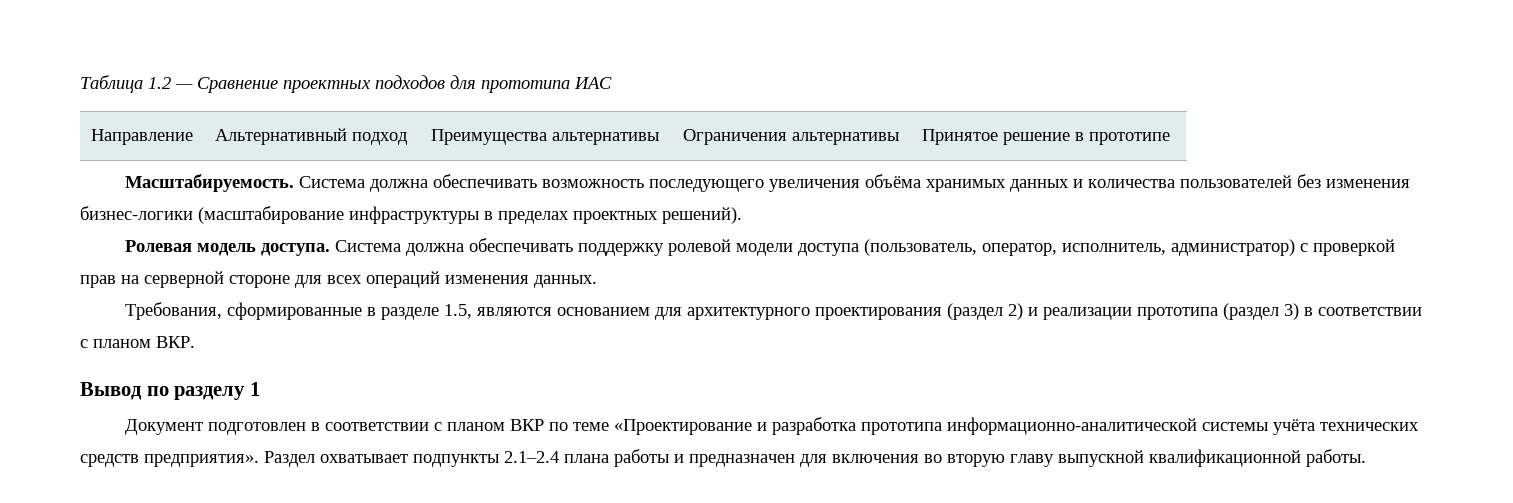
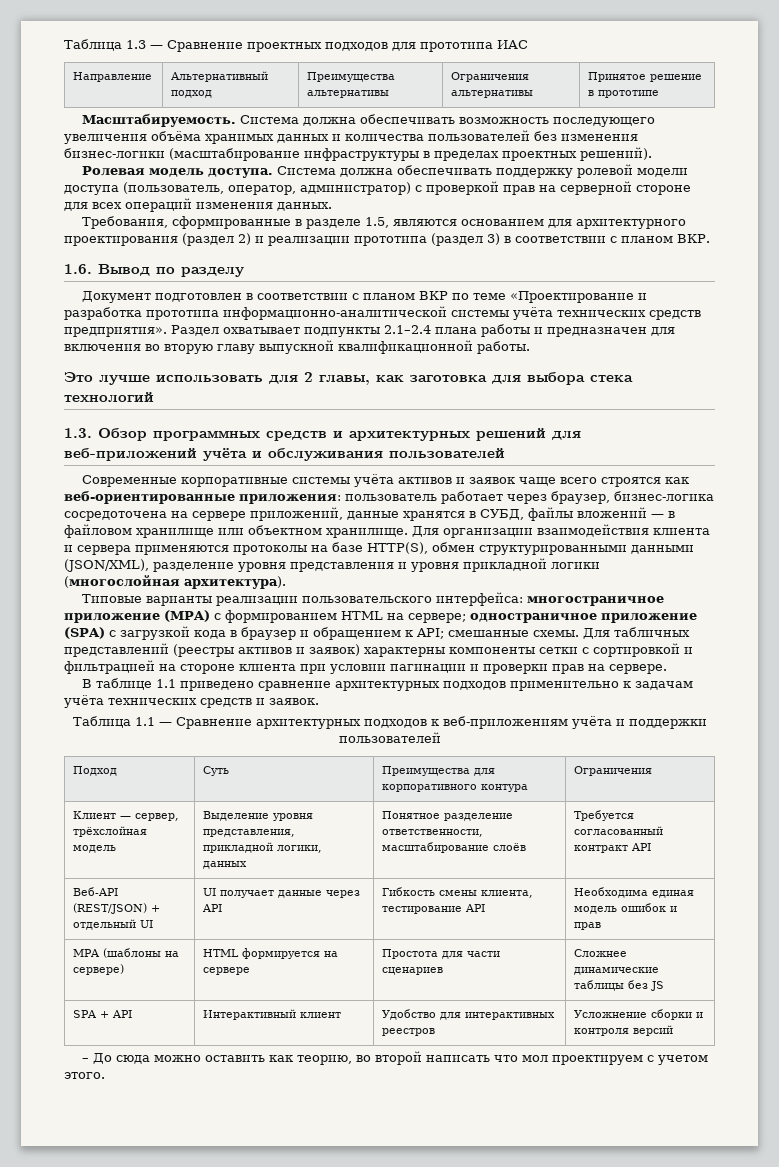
- Таблица 1.2 — Сравнение проектных подходов для прототипа ИАС
+ Таблица 1.3 — Сравнение проектных подходов для прототипа ИАС
- Система должна обеспечивать поддержку ролевой модели доступа (пользователь, оператор, исполнитель, администратор) с проверкой прав на серверной стороне для всех операций изменения данных.
+ Система должна обеспечивать поддержку ролевой модели доступа (пользователь, оператор, администратор) с проверкой прав на серверной стороне для всех операций изменения данных.
- Вывод по разделу 1
+ 1.6. Вывод по разделу
+ Это лучше использовать для 2 главы, как заготовка для выбора стека технологий
+ 1.3. Обзор программных средств и архитектурных решений для веб-приложений учёта и обслуживания пользователей
+ Современные корпоративные системы учёта активов и заявок чаще всего строятся как веб-ориентированные приложения: пользователь работает через браузер, бизнес-логика сосредоточена на сервере приложений, данные хранятся в СУБД, файлы вложений — в файловом хранилище или объектном хранилище. Для организации взаимодействия клиента и сервера применяются протоколы на базе HTTP(S), обмен структурированными данными (JSON/XML), разделение уровня представления и уровня прикладной логики (многослойная архитектура).
+ Типовые варианты реализации пользовательского интерфейса: многостраничное приложение (MPA) с формированием HTML на сервере; одностраничное приложение (SPA) с загрузкой кода в браузер и обращением к API; смешанные схемы. Для табличных представлений (реестры активов и заявок) характерны компоненты сетки с сортировкой и фильтрацией на стороне клиента при условии пагинации и проверки прав на сервере.
+ В таблице 1.1 приведено сравнение архитектурных подходов применительно к задачам учёта технических средств и заявок.
+ Таблица 1.1 — Сравнение архитектурных подходов к веб-приложениям учёта и поддержки пользователей
+ Подход | Суть | Преимущества для корпоративного контура | Ограничения
+ Клиент — сервер, трёхслойная модель | Выделение уровня представления, прикладной логики, данных | Понятное разделение ответственности, масштабирование слоёв | Требуется согласованный контракт API
+ Веб-API (REST/JSON) + отдельный UI | UI получает данные через API | Гибкость смены клиента, тестирование API | Необходима единая модель ошибок и прав
+ MPA (шаблоны на сервере) | HTML формируется на сервере | Простота для части сценариев | Сложнее динамические таблицы без JS
+ SPA + API | Интерактивный клиент | Удобство для интерактивных реестров | Усложнение сборки и контроля версий
+ – До сюда можно оставить как теорию, во второй написать что мол проектируем с учетом этого.

